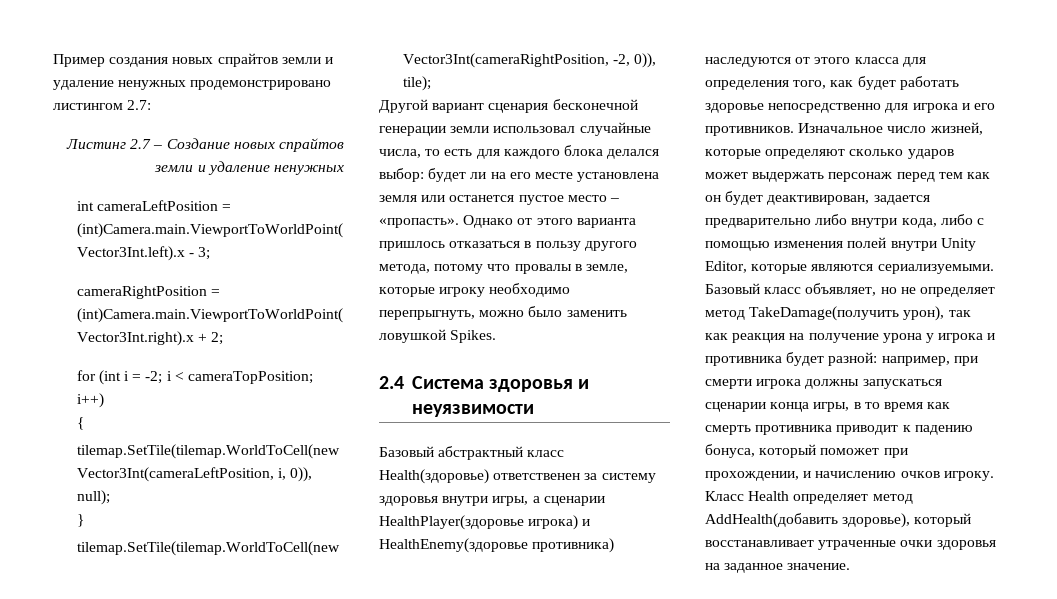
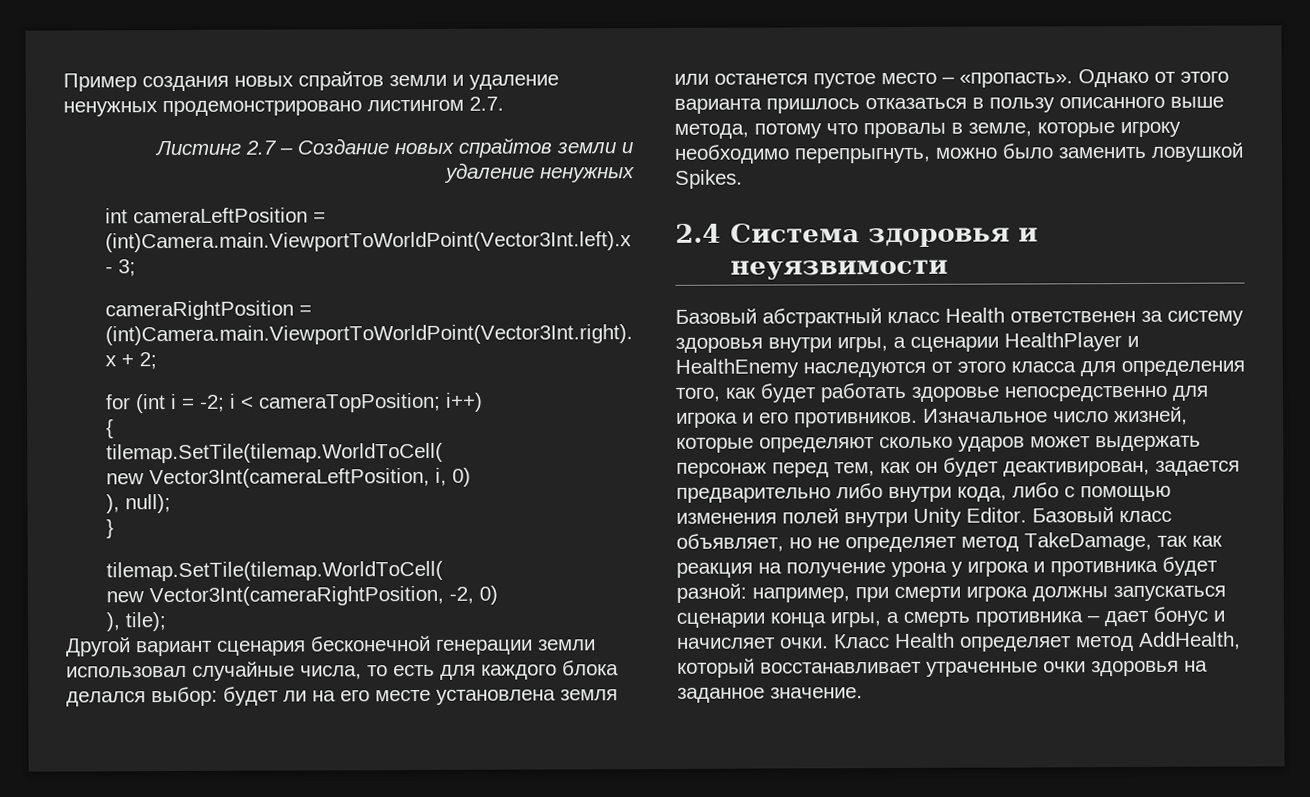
- Пример создания новых спрайтов земли и удаление ненужных продемонстрировано листингом 2.7:
+ Пример создания новых спрайтов земли и удаление ненужных продемонстрировано листингом 2.7.
  {
- tilemap.SetTile(tilemap.WorldToCell(new Vector3Int(cameraLeftPosition, i, 0)), null);
+ tilemap.SetTile(tilemap.WorldToCell(
+ new Vector3Int(cameraLeftPosition, i, 0)
+ ), null);
  }
- tilemap.SetTile(tilemap.WorldToCell(new Vector3Int(cameraRightPosition, -2, 0)), tile);
+ tilemap.SetTile(tilemap.WorldToCell(
+ new Vector3Int(cameraRightPosition, -2, 0)
+ ), tile);
- Однако от этого варианта пришлось отказаться в пользу другого метода, потому что провалы в земле, которые игроку необходимо перепрыгнуть, можно было заменить ловушкой Spikes.
+ Однако от этого варианта пришлось отказаться в пользу описанного выше метода, потому что провалы в земле, которые игроку необходимо перепрыгнуть, можно было заменить ловушкой Spikes.
- Базовый абстрактный класс Health(здоровье) ответственен за систему здоровья внутри игры, а сценарии HealthPlayer(здоровье игрока) и HealthEnemy(здоровье противника) наследуются от этого класса для определения того, как будет работать здоровье непосредственно для игрока и его противников.
+ Базовый абстрактный класс Health ответственен за систему здоровья внутри игры, а сценарии HealthPlayer и HealthEnemy наследуются от этого класса для определения того, как будет работать здоровье непосредственно для игрока и его противников.
- Изначальное число жизней, которые определяют сколько ударов может выдержать персонаж перед тем как он будет деактивирован, задается предварительно либо внутри кода, либо с помощью изменения полей внутри Unity Editor, которые являются сериализуемыми.
+ Изначальное число жизней, которые определяют сколько ударов может выдержать персонаж перед тем, как он будет деактивирован, задается предварительно либо внутри кода, либо с помощью изменения полей внутри Unity Editor.
- Базовый класс объявляет, но не определяет метод TakeDamage(получить урон), так как реакция на получение урона у игрока и противника будет разной: например, при смерти игрока должны запускаться сценарии конца игры, в то время как смерть противника приводит к падению бонуса, который поможет при прохождении, и начислению очков игроку.
+ Базовый класс объявляет, но не определяет метод TakeDamage, так как реакция на получение урона у игрока и противника будет разной: например, при смерти игрока должны запускаться сценарии конца игры, а смерть противника – дает бонус и начисляет очки.
- Класс Health определяет метод AddHealth(добавить здоровье), который восстанавливает утраченные очки здоровья на заданное значение.
+ Класс Health определяет метод AddHealth, который восстанавливает утраченные очки здоровья на заданное значение.

